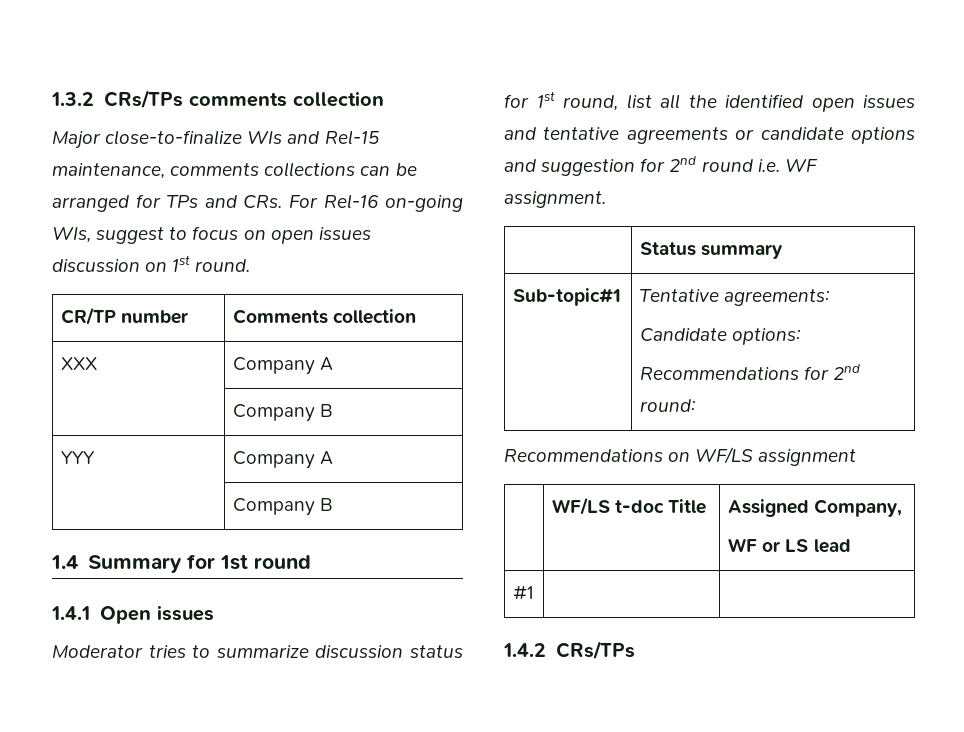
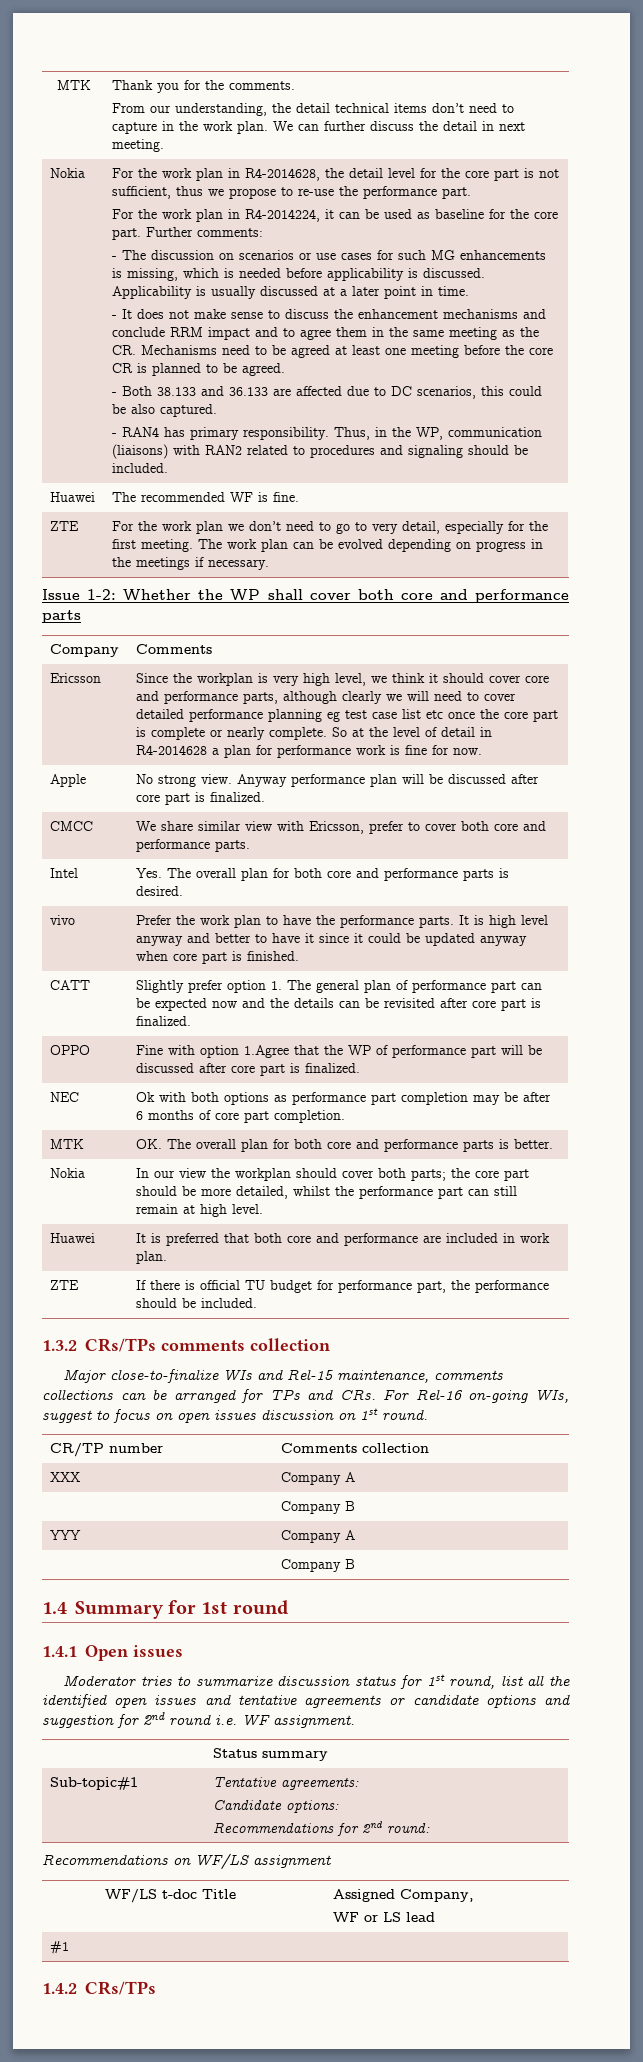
+ MTK | Thank you for the comments.
+ From our understanding, the detail technical items don’t need to capture in the work plan. We can further discuss the detail in next meeting.
+ Nokia | For the work plan in R4-2014628, the detail level for the core part is not sufficient, thus we propose to re-use the performance part.
+ For the work plan in R4-2014224, it can be used as baseline for the core part. Further comments:
+ - The discussion on scenarios or use cases for such MG enhancements is missing, which is needed before applicability is discussed. Applicability is usually discussed at a later point in time.
+ - It does not make sense to discuss the enhancement mechanisms and conclude RRM impact and to agree them in the same meeting as the CR. Mechanisms need to be agreed at least one meeting before the core CR is planned to be agreed.
+ - Both 38.133 and 36.133 are affected due to DC scenarios, this could be also captured.
+ - RAN4 has primary responsibility. Thus, in the WP, communication (liaisons) with RAN2 related to procedures and signaling should be included.
+ Huawei | The recommended WF is fine.
+ ZTE | For the work plan we don’t need to go to very detail, especially for the first meeting. The work plan can be evolved depending on progress in the meetings if necessary.
+ Issue 1-2: Whether the WP shall cover both core and performance parts
+ Company | Comments
+ Ericsson | Since the workplan is very high level, we think it should cover core and performance parts, although clearly we will need to cover detailed performance planning eg test case list etc once the core part is complete or nearly complete. So at the level of detail in R4-2014628 a plan for performance work is fine for now.
+ Apple | No strong view. Anyway performance plan will be discussed after core part is finalized.
+ CMCC | We share similar view with Ericsson, prefer to cover both core and performance parts.
+ Intel | Yes. The overall plan for both core and performance parts is desired.
+ vivo | Prefer the work plan to have the performance parts. It is high level anyway and better to have it since it could be updated anyway when core part is finished.
+ CATT | Slightly prefer option 1. The general plan of performance part can be expected now and the details can be revisited after core part is finalized.
+ OPPO | Fine with option 1.Agree that the WP of performance part will be discussed after core part is finalized.
+ NEC | Ok with both options as performance part completion may be after 6 months of core part completion.
+ MTK | OK. The overall plan for both core and performance parts is better.
+ Nokia | In our view the workplan should cover both parts; the core part should be more detailed, whilst the performance part can still remain at high level.
+ Huawei | It is preferred that both core and performance are included in work plan.
+ ZTE | If there is official TU budget for performance part, the performance should be included.

